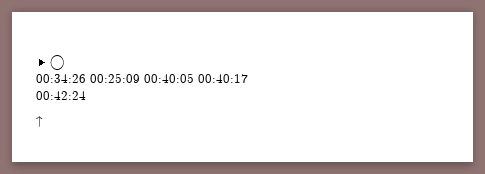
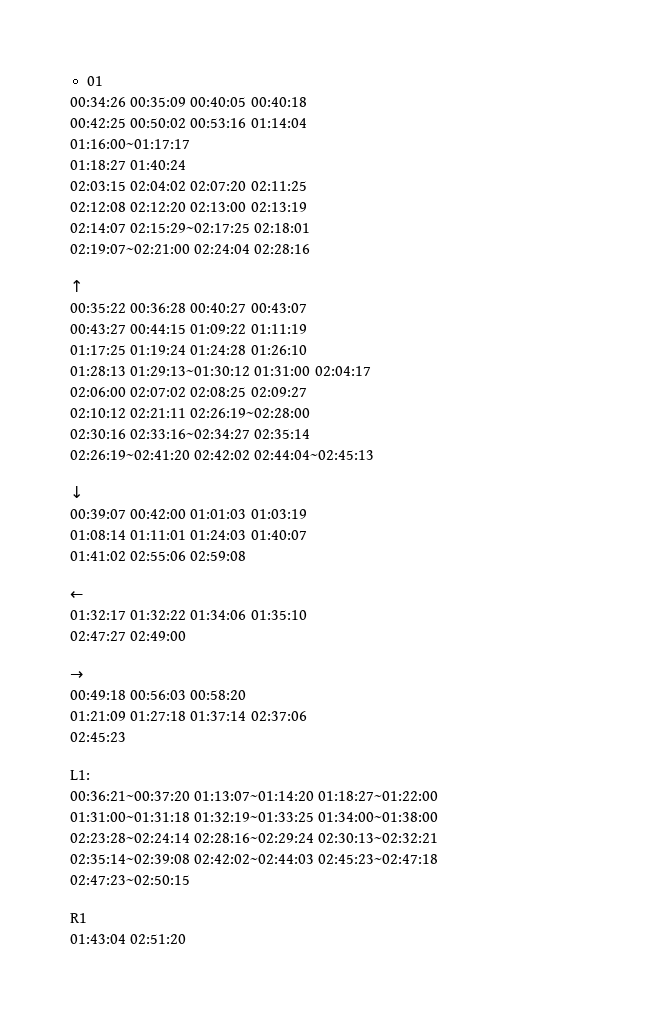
- ○
+ 01
- 00:34:26 00:25:09 00:40:05 00:40:17
- 00:42:24
+ 00:34:26 00:35:09 00:40:05 00:40:18
+ 00:42:25 00:50:02 00:53:16 01:14:04
+ 01:16:00~01:17:17
+ 01:18:27 01:40:24
+ 02:03:15 02:04:02 02:07:20 02:11:25
+ 02:12:08 02:12:20 02:13:00 02:13:19
+ 02:14:07 02:15:29~02:17:25 02:18:01
+ 02:19:07~02:21:00 02:24:04 02:28:16
  ↑
+ 00:35:22 00:36:28 00:40:27 00:43:07
+ 00:43:27 00:44:15 01:09:22 01:11:19
+ 01:17:25 01:19:24 01:24:28 01:26:10
+ 01:28:13 01:29:13~01:30:12 01:31:00 02:04:17
+ 02:06:00 02:07:02 02:08:25 02:09:27
+ 02:10:12 02:21:11 02:26:19~02:28:00
+ 02:30:16 02:33:16~02:34:27 02:35:14
+ 02:26:19~02:41:20 02:42:02 02:44:04~02:45:13
+ ↓
+ 00:39:07 00:42:00 01:01:03 01:03:19
+ 01:08:14 01:11:01 01:24:03 01:40:07
+ 01:41:02 02:55:06 02:59:08
+ ←
+ 01:32:17 01:32:22 01:34:06 01:35:10
+ 02:47:27 02:49:00
+ →
+ 00:49:18 00:56:03 00:58:20
+ 01:21:09 01:27:18 01:37:14 02:37:06
+ 02:45:23
+ L1:
+ 00:36:21~00:37:20 01:13:07~01:14:20 01:18:27~01:22:00
+ 01:31:00~01:31:18 01:32:19~01:33:25 01:34:00~01:38:00
+ 02:23:28~02:24:14 02:28:16~02:29:24 02:30:13~02:32:21
+ 02:35:14~02:39:08 02:42:02~02:44:03 02:45:23~02:47:18
+ 02:47:23~02:50:15
+ R1
+ 01:43:04 02:51:20

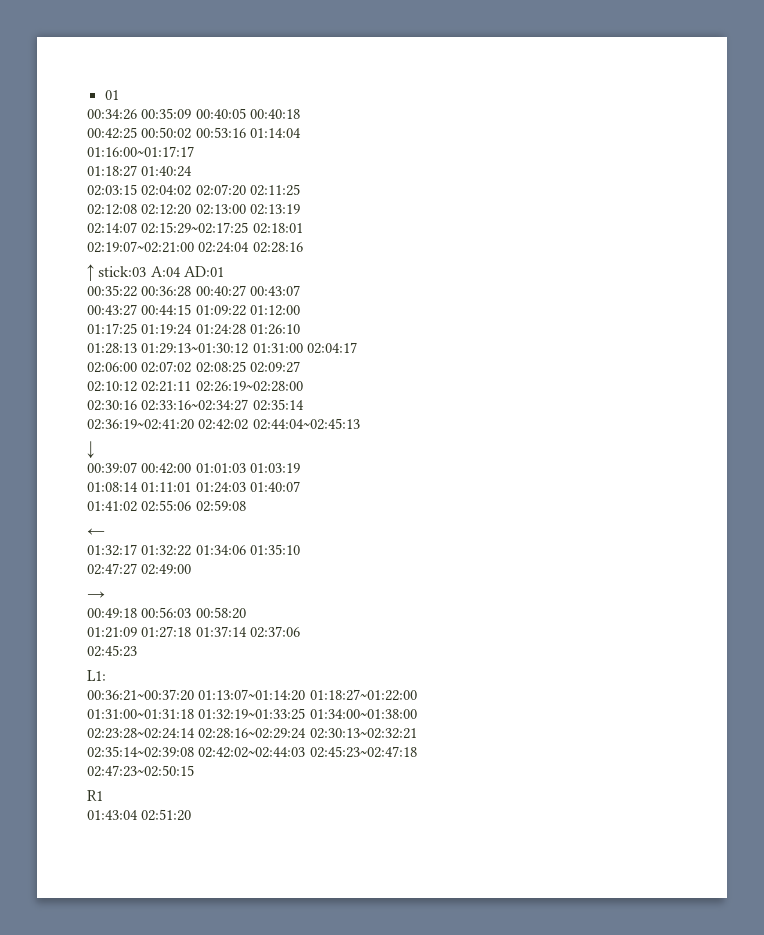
- ↑
+ ↑ stick:03 A:04 AD:01
- 00:43:27 00:44:15 01:09:22 01:11:19
+ 00:43:27 00:44:15 01:09:22 01:12:00
- 02:26:19~02:41:20 02:42:02 02:44:04~02:45:13
+ 02:36:19~02:41:20 02:42:02 02:44:04~02:45:13

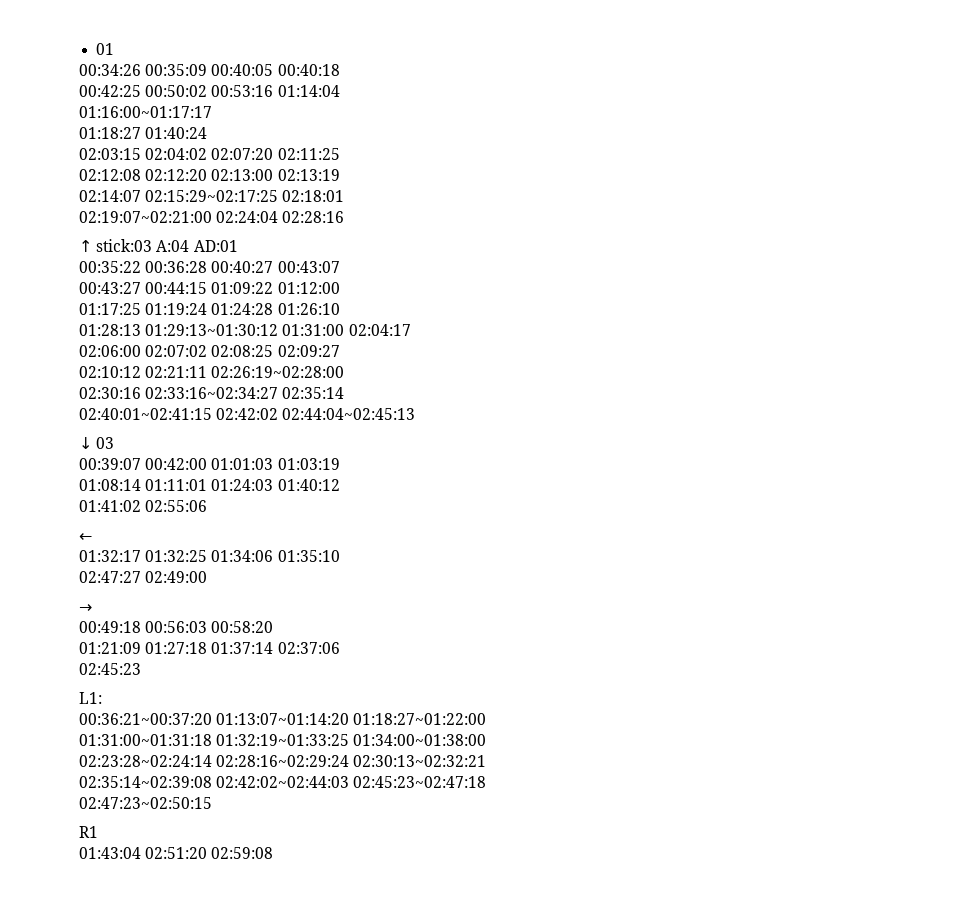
- 02:36:19~02:41:20 02:42:02 02:44:04~02:45:13
+ 02:40:01~02:41:15 02:42:02 02:44:04~02:45:13
- ↓
+ ↓ 03
- 01:08:14 01:11:01 01:24:03 01:40:07
+ 01:08:14 01:11:01 01:24:03 01:40:12
- 01:41:02 02:55:06 02:59:08
+ 01:41:02 02:55:06
- 01:32:17 01:32:22 01:34:06 01:35:10
+ 01:32:17 01:32:25 01:34:06 01:35:10
- 01:43:04 02:51:20
+ 01:43:04 02:51:20 02:59:08

